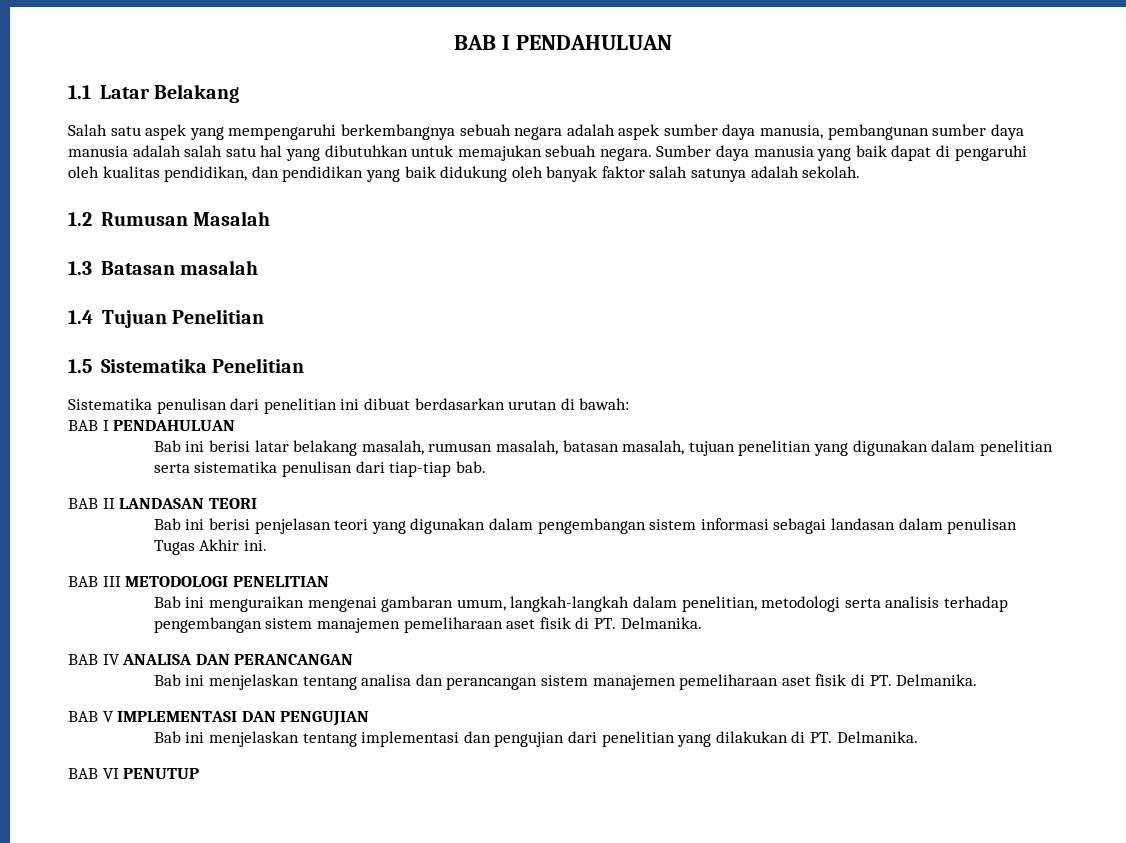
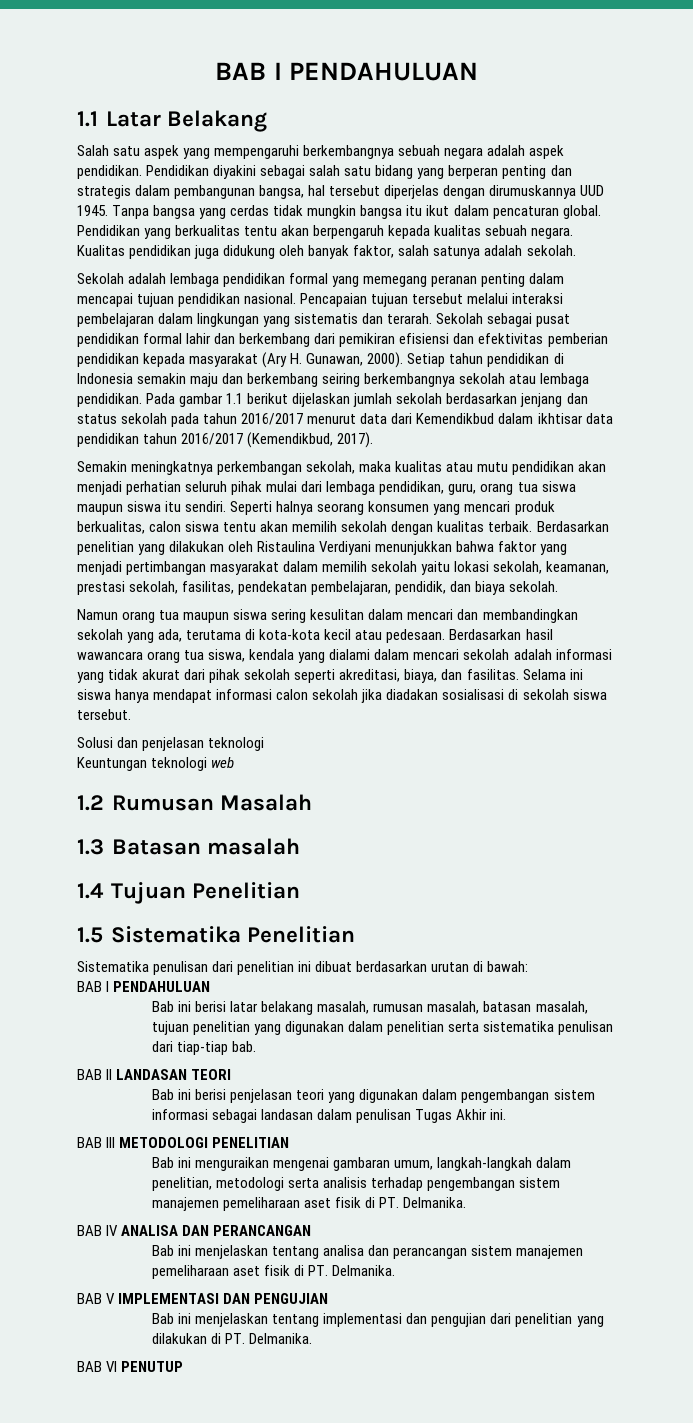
- Salah satu aspek yang mempengaruhi berkembangnya sebuah negara adalah aspek sumber daya manusia, pembangunan sumber daya manusia adalah salah satu hal yang dibutuhkan untuk memajukan sebuah negara. Sumber daya manusia yang baik dapat di pengaruhi oleh kualitas pendidikan, dan pendidikan yang baik didukung oleh banyak faktor salah satunya adalah sekolah.
+ Salah satu aspek yang mempengaruhi berkembangnya sebuah negara adalah aspek pendidikan. Pendidikan diyakini sebagai salah satu bidang yang berperan penting dan strategis dalam pembangunan bangsa, hal tersebut diperjelas dengan dirumuskannya UUD 1945. Tanpa bangsa yang cerdas tidak mungkin bangsa itu ikut dalam pencaturan global. Pendidikan yang berkualitas tentu akan berpengaruh kepada kualitas sebuah negara. Kualitas pendidikan juga didukung oleh banyak faktor, salah satunya adalah sekolah.
+ Sekolah adalah lembaga pendidikan formal yang memegang peranan penting dalam mencapai tujuan pendidikan nasional. Pencapaian tujuan tersebut melalui interaksi pembelajaran dalam lingkungan yang sistematis dan terarah. Sekolah sebagai pusat pendidikan formal lahir dan berkembang dari pemikiran efisiensi dan efektivitas pemberian pendidikan kepada masyarakat (Ary H. Gunawan, 2000). Setiap tahun pendidikan di Indonesia semakin maju dan berkembang seiring berkembangnya sekolah atau lembaga pendidikan. Pada gambar 1.1 berikut dijelaskan jumlah sekolah berdasarkan jenjang dan status sekolah pada tahun 2016/2017 menurut data dari Kemendikbud dalam ikhtisar data pendidikan tahun 2016/2017 (Kemendikbud, 2017).
+ Semakin meningkatnya perkembangan sekolah, maka kualitas atau mutu pendidikan akan menjadi perhatian seluruh pihak mulai dari lembaga pendidikan, guru, orang tua siswa maupun siswa itu sendiri. Seperti halnya seorang konsumen yang mencari produk berkualitas, calon siswa tentu akan memilih sekolah dengan kualitas terbaik. Berdasarkan penelitian yang dilakukan oleh Ristaulina Verdiyani menunjukkan bahwa faktor yang menjadi pertimbangan masyarakat dalam memilih sekolah yaitu lokasi sekolah, keamanan, prestasi sekolah, fasilitas, pendekatan pembelajaran, pendidik, dan biaya sekolah.
+ Namun orang tua maupun siswa sering kesulitan dalam mencari dan membandingkan sekolah yang ada, terutama di kota-kota kecil atau pedesaan. Berdasarkan hasil wawancara orang tua siswa, kendala yang dialami dalam mencari sekolah adalah informasi yang tidak akurat dari pihak sekolah seperti akreditasi, biaya, dan fasilitas. Selama ini siswa hanya mendapat informasi calon sekolah jika diadakan sosialisasi di sekolah siswa tersebut.
+ Solusi dan penjelasan teknologi
+ Keuntungan teknologi web

